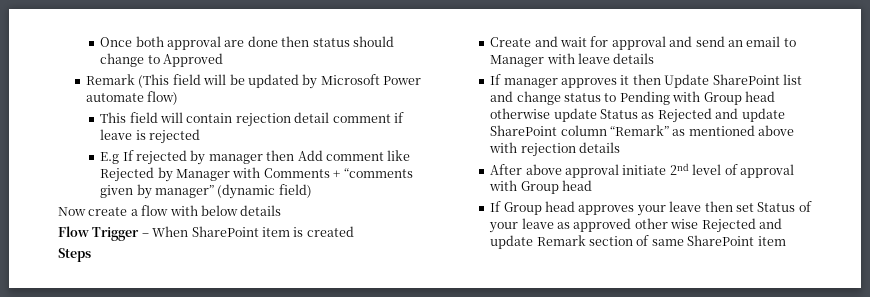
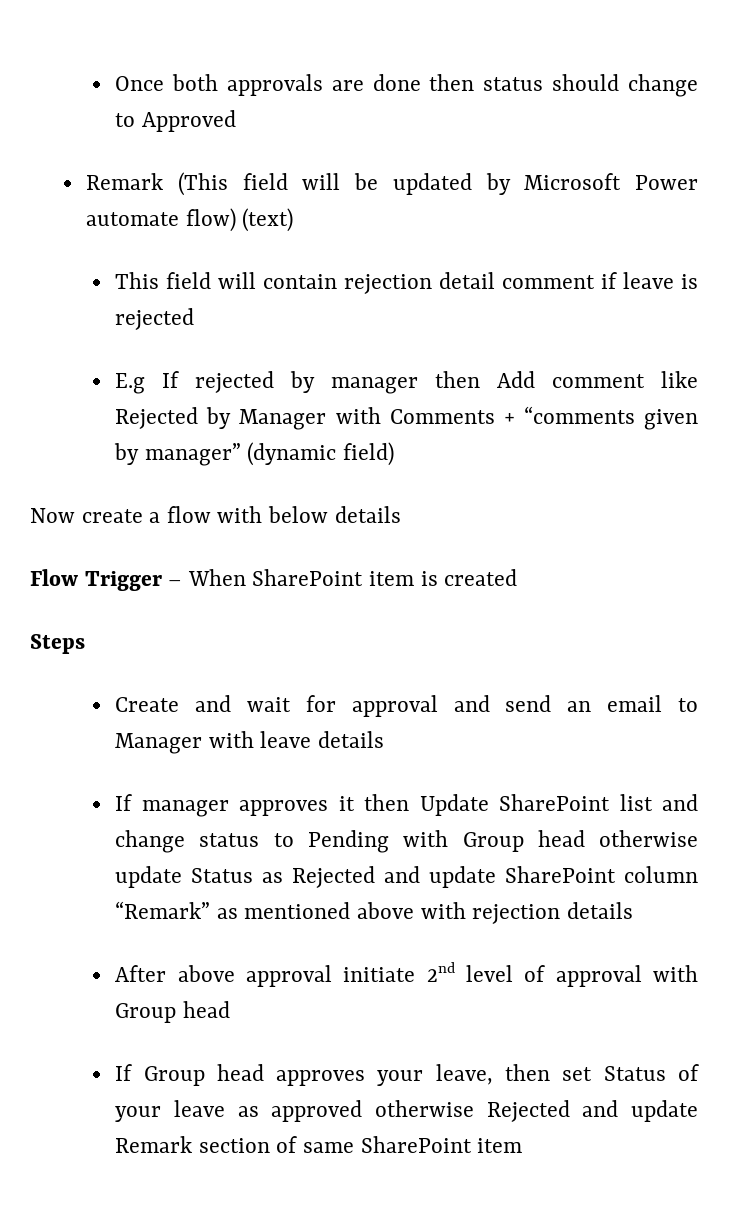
- Once both approval are done then status should change to Approved
+ Once both approvals are done then status should change to Approved
- Remark (This field will be updated by Microsoft Power automate flow)
+ Remark (This field will be updated by Microsoft Power automate flow) (text)
- If Group head approves your leave then set Status of your leave as approved other wise Rejected and update Remark section of same SharePoint item
+ If Group head approves your leave, then set Status of your leave as approved otherwise Rejected and update Remark section of same SharePoint item

